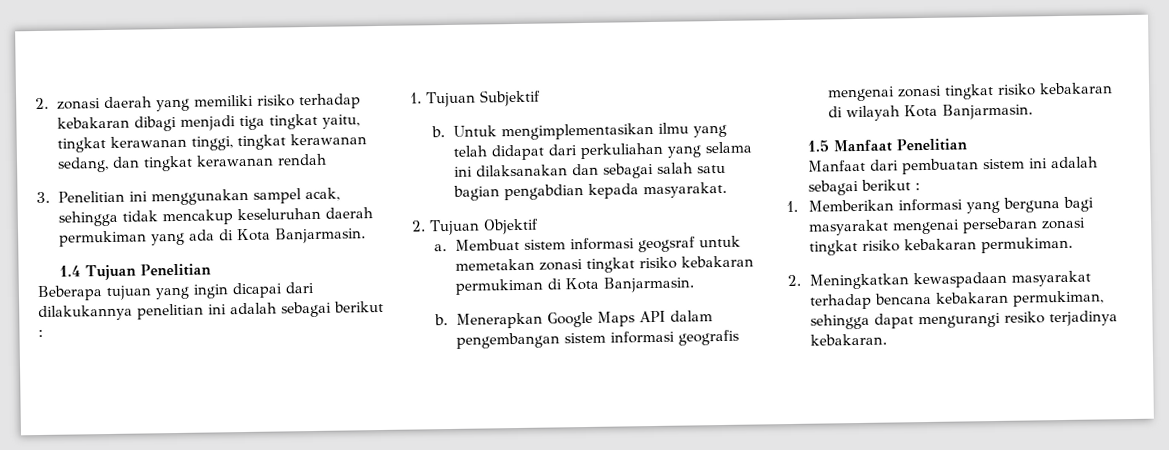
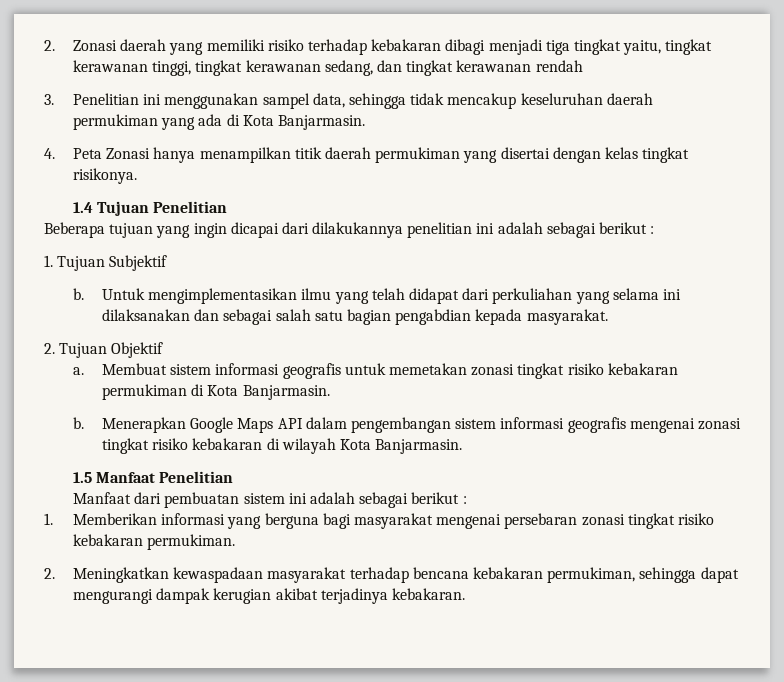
- 2. zonasi daerah yang memiliki risiko terhadap kebakaran dibagi menjadi tiga tingkat yaitu, tingkat kerawanan tinggi, tingkat kerawanan sedang, dan tingkat kerawanan rendah
+ 2. Zonasi daerah yang memiliki risiko terhadap kebakaran dibagi menjadi tiga tingkat yaitu, tingkat kerawanan tinggi, tingkat kerawanan sedang, dan tingkat kerawanan rendah
- 3. Penelitian ini menggunakan sampel acak, sehingga tidak mencakup keseluruhan daerah permukiman yang ada di Kota Banjarmasin.
+ 3. Penelitian ini menggunakan sampel data, sehingga tidak mencakup keseluruhan daerah permukiman yang ada di Kota Banjarmasin.
+ 4. Peta Zonasi hanya menampilkan titik daerah permukiman yang disertai dengan kelas tingkat risikonya.
- Membuat sistem informasi geogsraf untuk memetakan zonasi tingkat risiko kebakaran permukiman di Kota Banjarmasin.
+ Membuat sistem informasi geografis untuk memetakan zonasi tingkat risiko kebakaran permukiman di Kota Banjarmasin.
- 2. Meningkatkan kewaspadaan masyarakat terhadap bencana kebakaran permukiman, sehingga dapat mengurangi resiko terjadinya kebakaran.
+ 2. Meningkatkan kewaspadaan masyarakat terhadap bencana kebakaran permukiman, sehingga dapat mengurangi dampak kerugian akibat terjadinya kebakaran.

